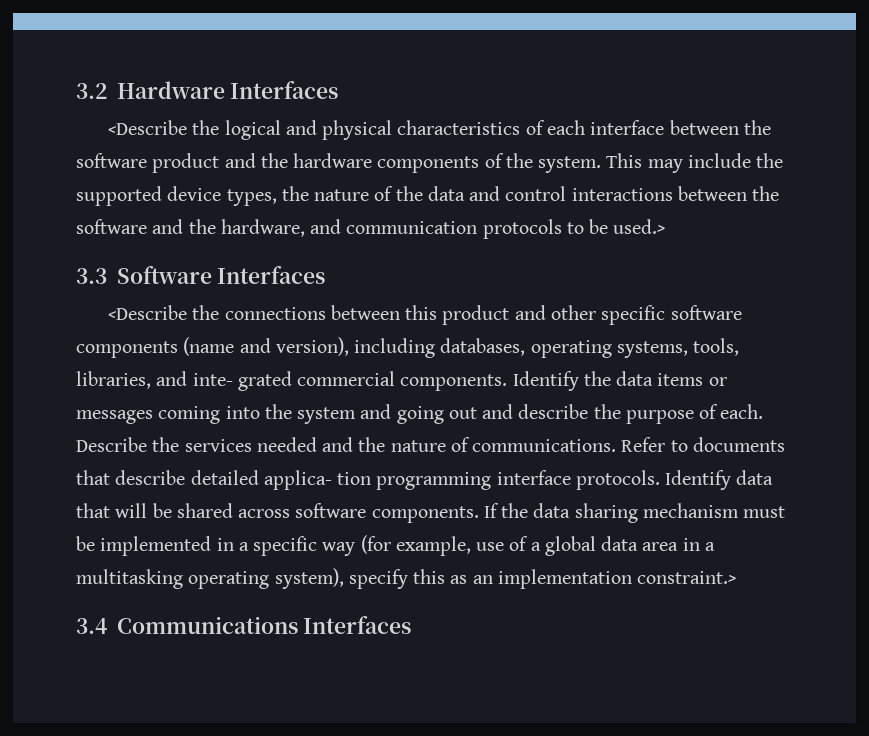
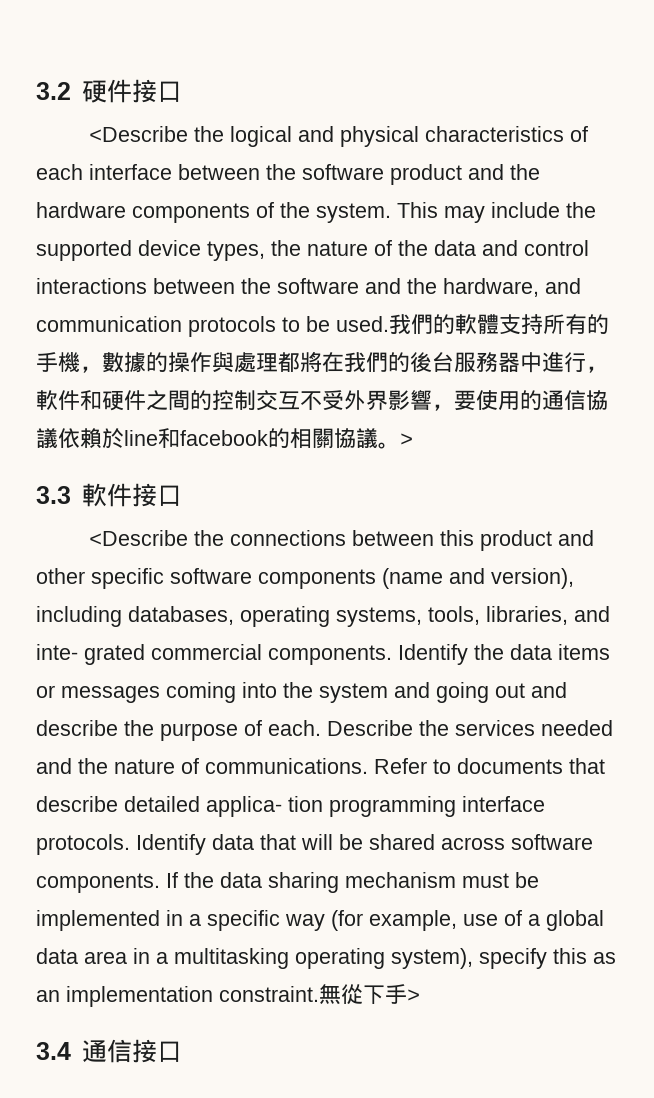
- 3.2 Hardware Interfaces
+ 3.2硬件接口
- This may include the supported device types, the nature of the data and control interactions between the software and the hardware, and communication protocols to be used.>
+ This may include the supported device types, the nature of the data and control interactions between the software and the hardware, and communication protocols to be used.我們的軟體支持所有的手機，數據的操作與處理都將在我們的後台服務器中進行，軟件和硬件之間的控制交互不受外界影響，要使用的通信協議依賴於line和facebook的相關協議。>
- 3.3 Software Interfaces
+ 3.3軟件接口
- If the data sharing mechanism must be implemented in a specific way (for example, use of a global data area in a multitasking operating system), specify this as an implementation constraint.>
+ If the data sharing mechanism must be implemented in a specific way (for example, use of a global data area in a multitasking operating system), specify this as an implementation constraint.無從下手>
- 3.4 Communications Interfaces
+ 3.4通信接口

